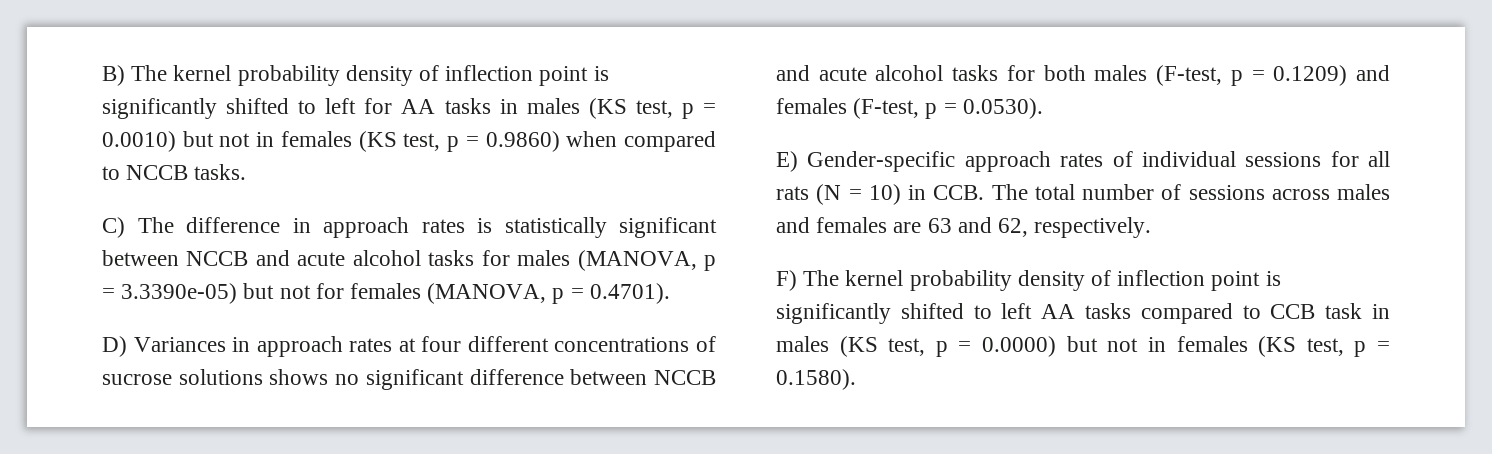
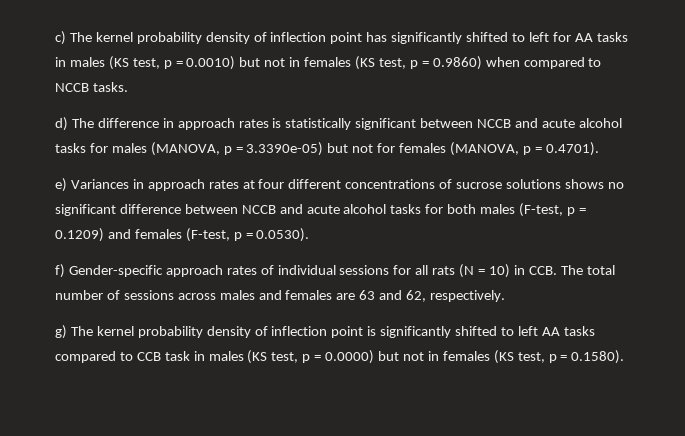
- B) The kernel probability density of inflection point is significantly shifted to left for AA tasks in males (KS test, p = 0.0010) but not in females (KS test, p = 0.9860) when compared to NCCB tasks.
+ c) The kernel probability density of inflection point has significantly shifted to left for AA tasks in males (KS test, p = 0.0010) but not in females (KS test, p = 0.9860) when compared to NCCB tasks.
- C) The difference in approach rates is statistically significant between NCCB and acute alcohol tasks for males (MANOVA, p = 3.3390e-05) but not for females (MANOVA, p = 0.4701).
+ d) The difference in approach rates is statistically significant between NCCB and acute alcohol tasks for males (MANOVA, p = 3.3390e-05) but not for females (MANOVA, p = 0.4701).
- D) Variances in approach rates at four different concentrations of sucrose solutions shows no significant difference between NCCB and acute alcohol tasks for both males (F-test, p = 0.1209) and females (F-test, p = 0.0530).
+ e) Variances in approach rates at four different concentrations of sucrose solutions shows no significant difference between NCCB and acute alcohol tasks for both males (F-test, p = 0.1209) and females (F-test, p = 0.0530).
- E) Gender-specific approach rates of individual sessions for all rats (N = 10) in CCB. The total number of sessions across males and females are 63 and 62, respectively.
+ f) Gender-specific approach rates of individual sessions for all rats (N = 10) in CCB. The total number of sessions across males and females are 63 and 62, respectively.
- F) The kernel probability density of inflection point is significantly shifted to left AA tasks compared to CCB task in males (KS test, p = 0.0000) but not in females (KS test, p = 0.1580).
+ g) The kernel probability density of inflection point is significantly shifted to left AA tasks compared to CCB task in males (KS test, p = 0.0000) but not in females (KS test, p = 0.1580).

